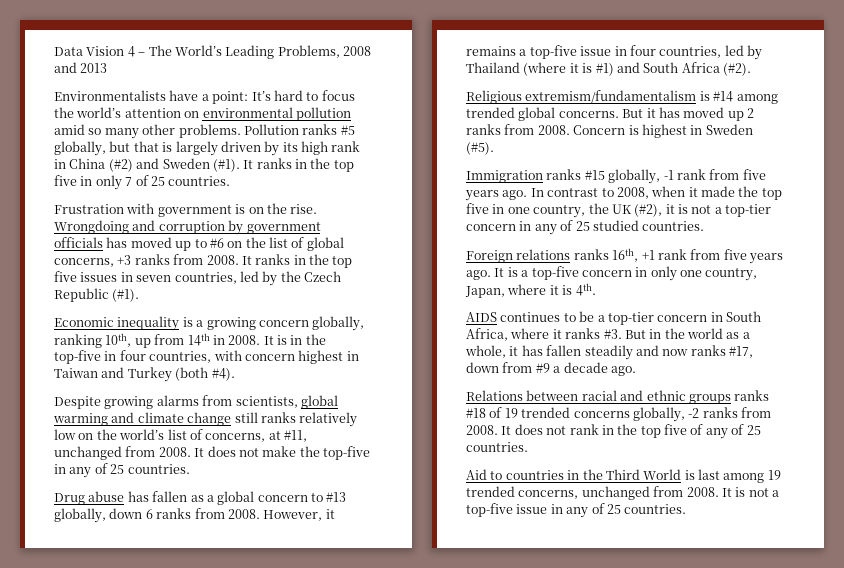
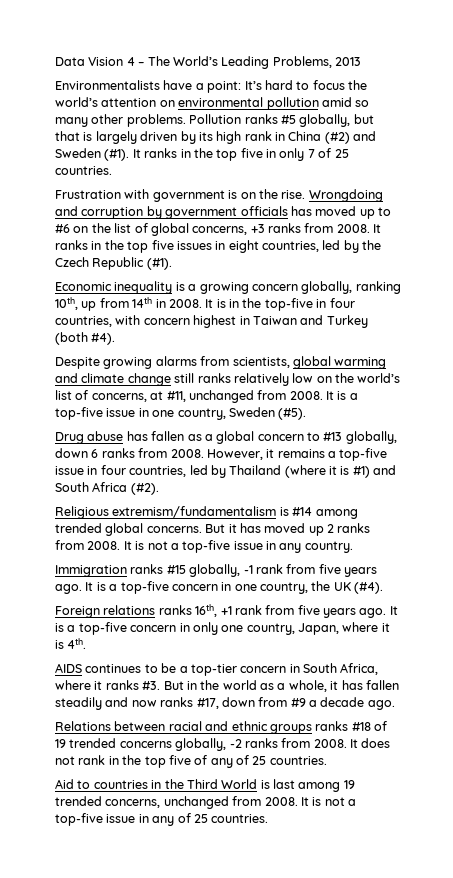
- Data Vision 4 – The World’s Leading Problems, 2008 and 2013
+ Data Vision 4 – The World’s Leading Problems, 2013
- It ranks in the top five issues in seven countries, led by the Czech Republic (#1).
+ It ranks in the top five issues in eight countries, led by the Czech Republic (#1).
- It does not make the top-five in any of 25 countries.
+ It is a top-five issue in one country, Sweden (#5).
- Concern is highest in Sweden (#5).
+ It is not a top-five issue in any country.
- In contrast to 2008, when it made the top five in one country, the UK (#2), it is not a top-tier concern in any of 25 studied countries.
+ It is a top-five concern in one country, the UK (#4).

